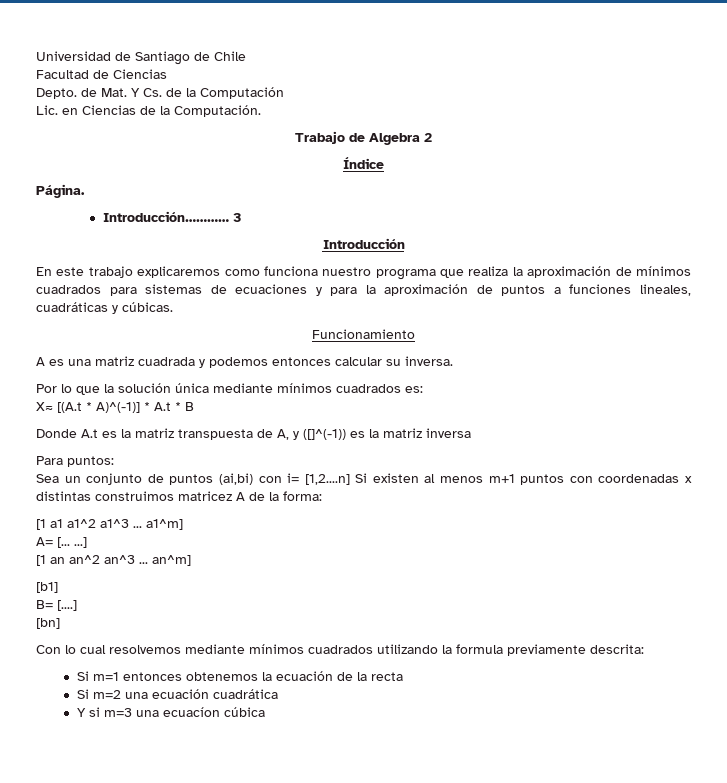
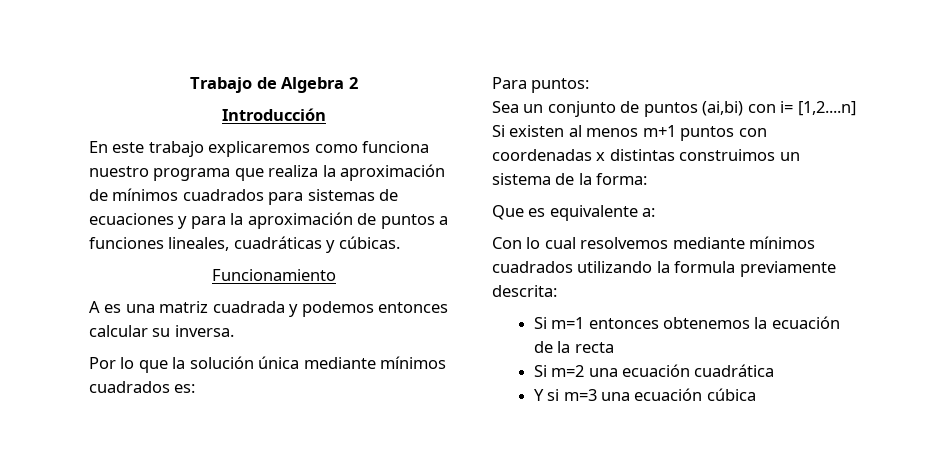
- Universidad de Santiago de Chile
- Facultad de Ciencias
- Depto. de Mat. Y Cs. de la Computación
- Lic. en Ciencias de la Computación.
- Índice
- Página.
- Introducción………… 3
- X≈ [(A.t * A)^(-1)] * A.t * B
- Donde A.t es la matriz transpuesta de A, y ([]^(-1)) es la matriz inversa
- Sea un conjunto de puntos (ai,bi) con i= [1,2....n] Si existen al menos m+1 puntos con coordenadas x distintas construimos matricez A de la forma:
+ Sea un conjunto de puntos (ai,bi) con i= [1,2....n] Si existen al menos m+1 puntos con coordenadas x distintas construimos un sistema de la forma:
- [1 a1 a1^2 a1^3 ... a1^m]
- A= [... ...]
- [1 an an^2 an^3 ... an^m]
- [b1]
- B= [....]
- [bn]
+ Que es equivalente a:
- Y si m=3 una ecuacíon cúbica
+ Y si m=3 una ecuación cúbica

